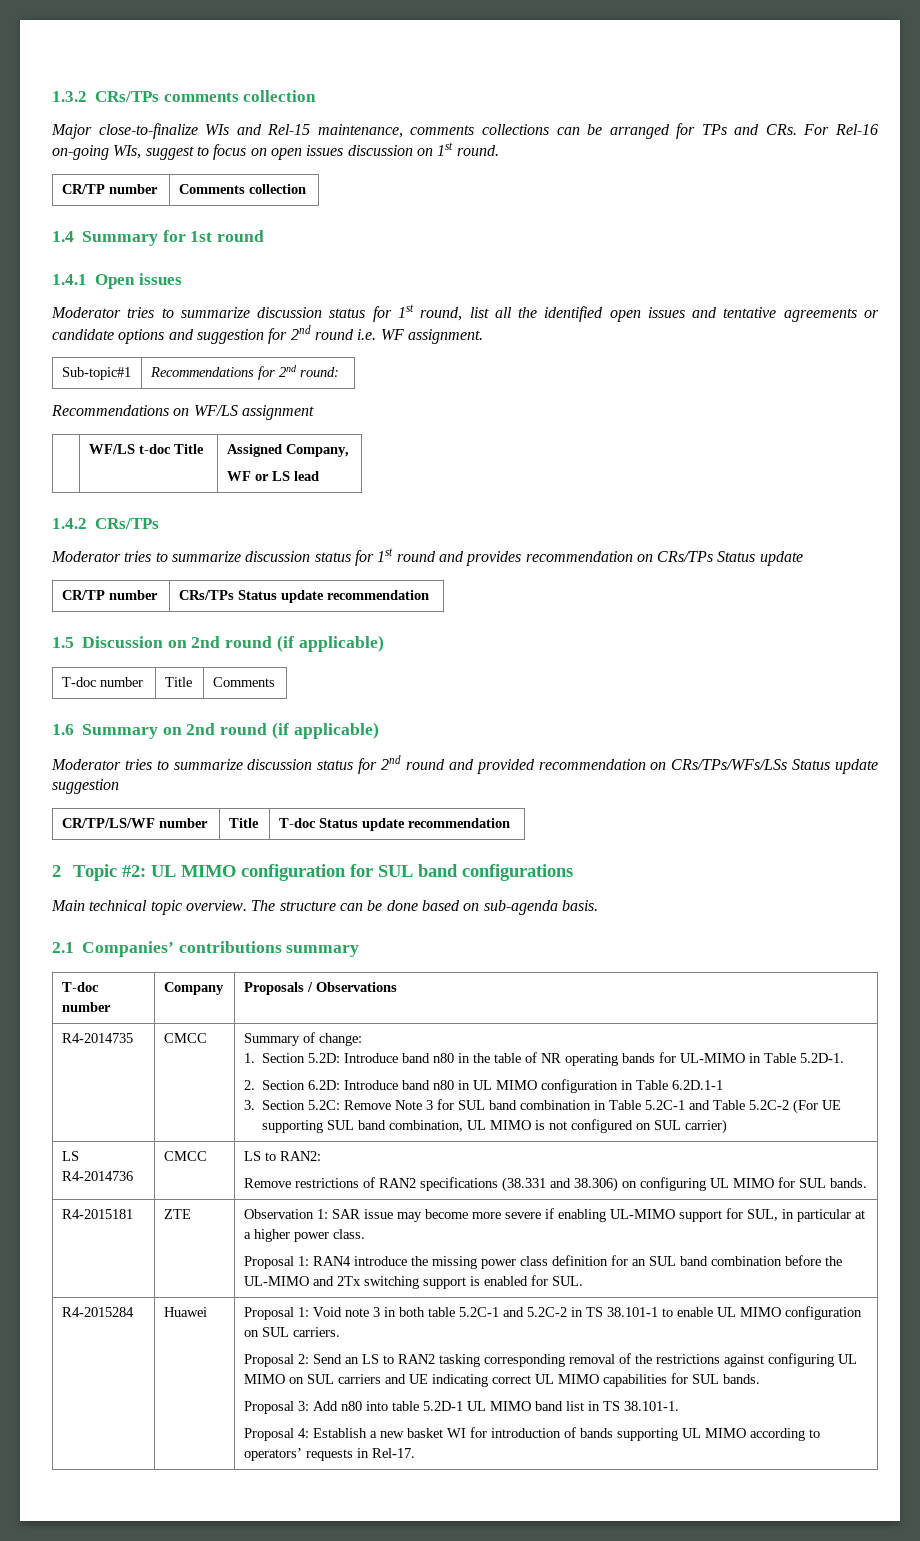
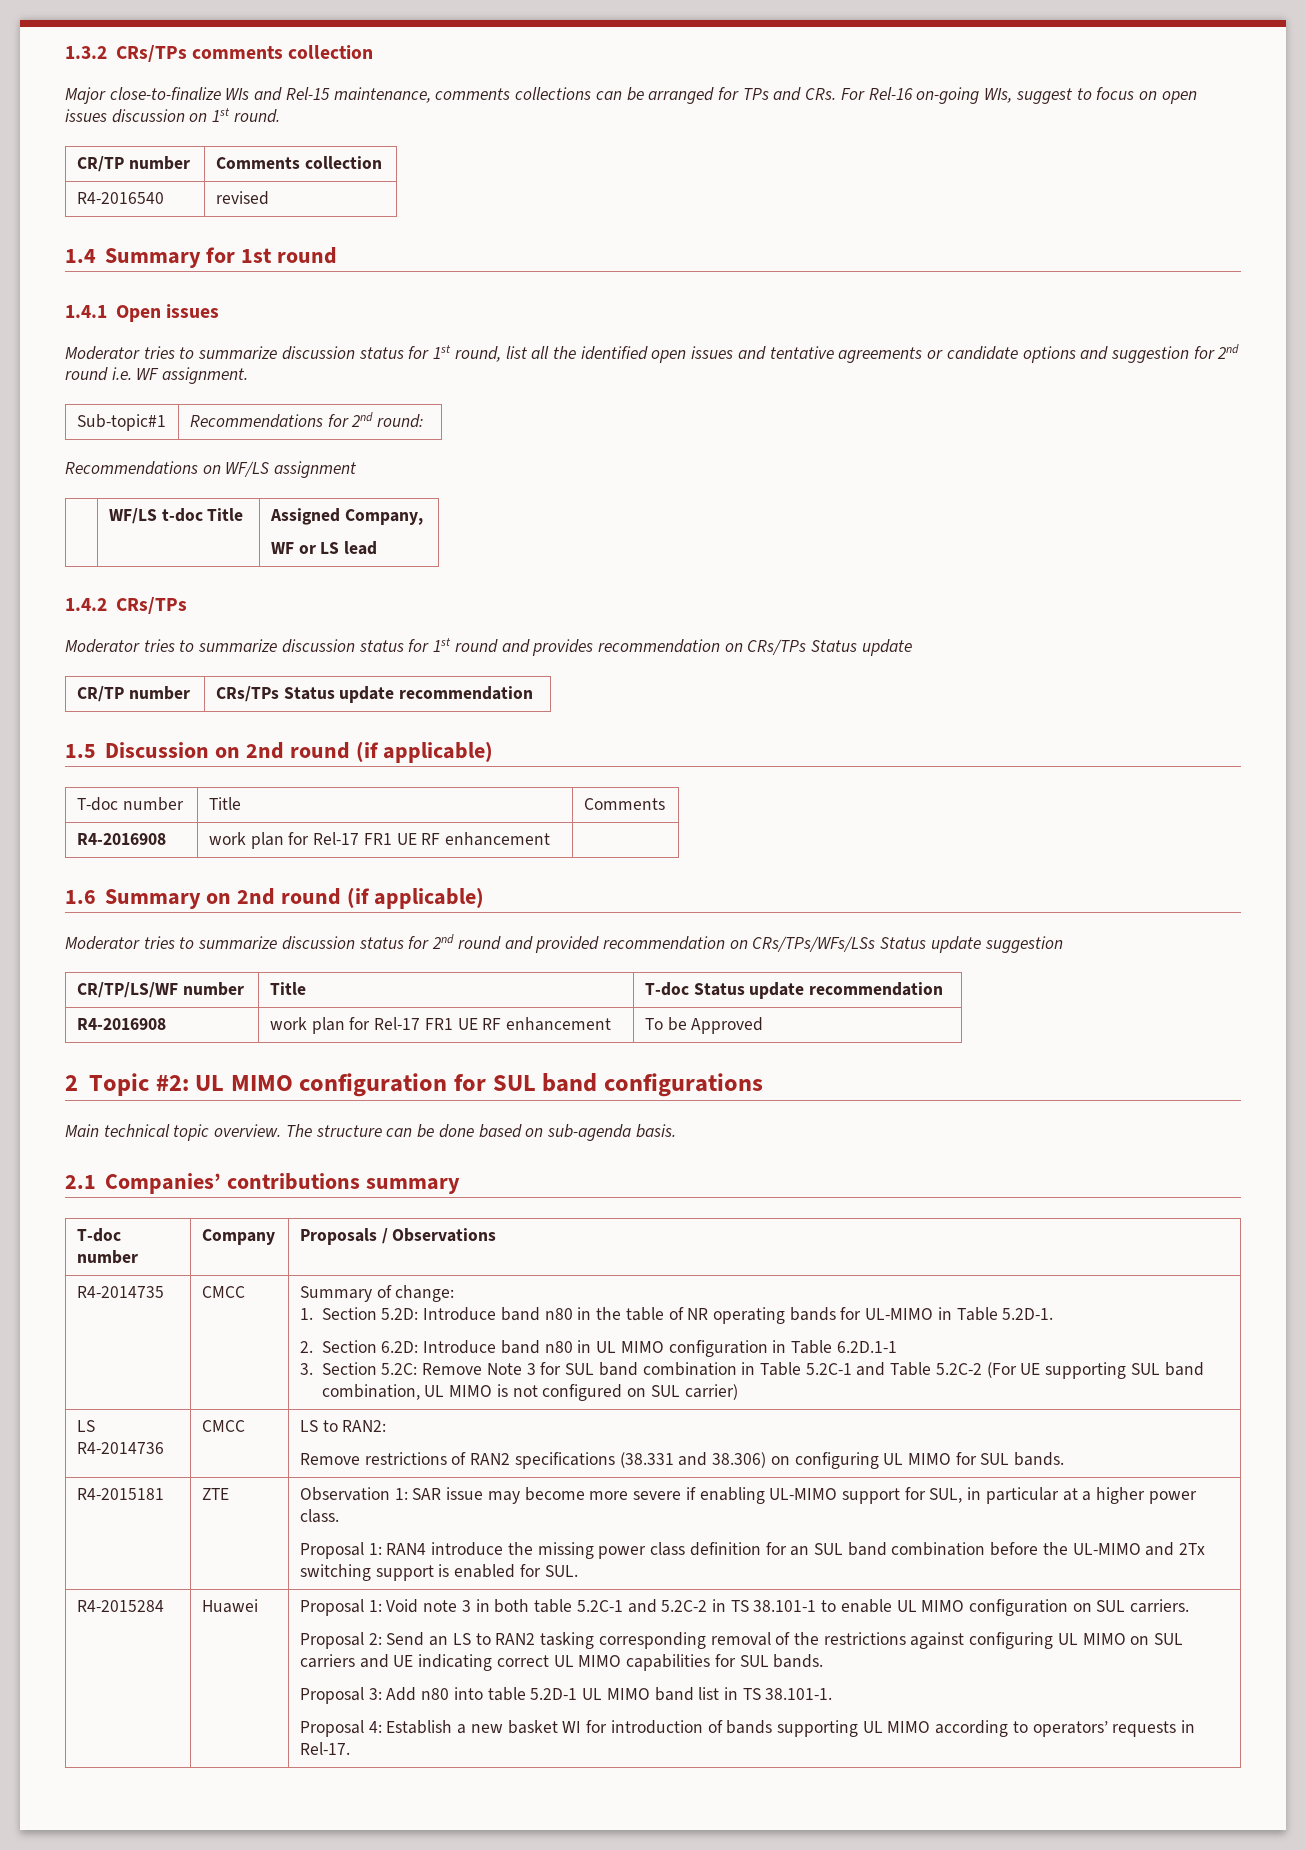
+ R4-2016540 | revised
  T-doc number | Title | Comments
+ R4-2016908 | work plan for Rel-17 FR1 UE RF enhancement |
+ R4-2016908 | work plan for Rel-17 FR1 UE RF enhancement | To be Approved

